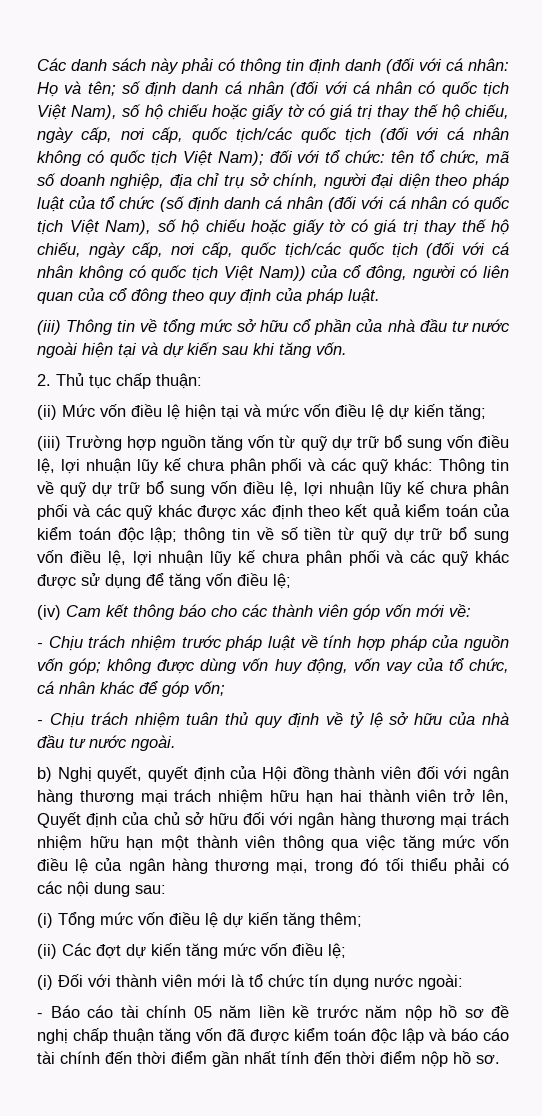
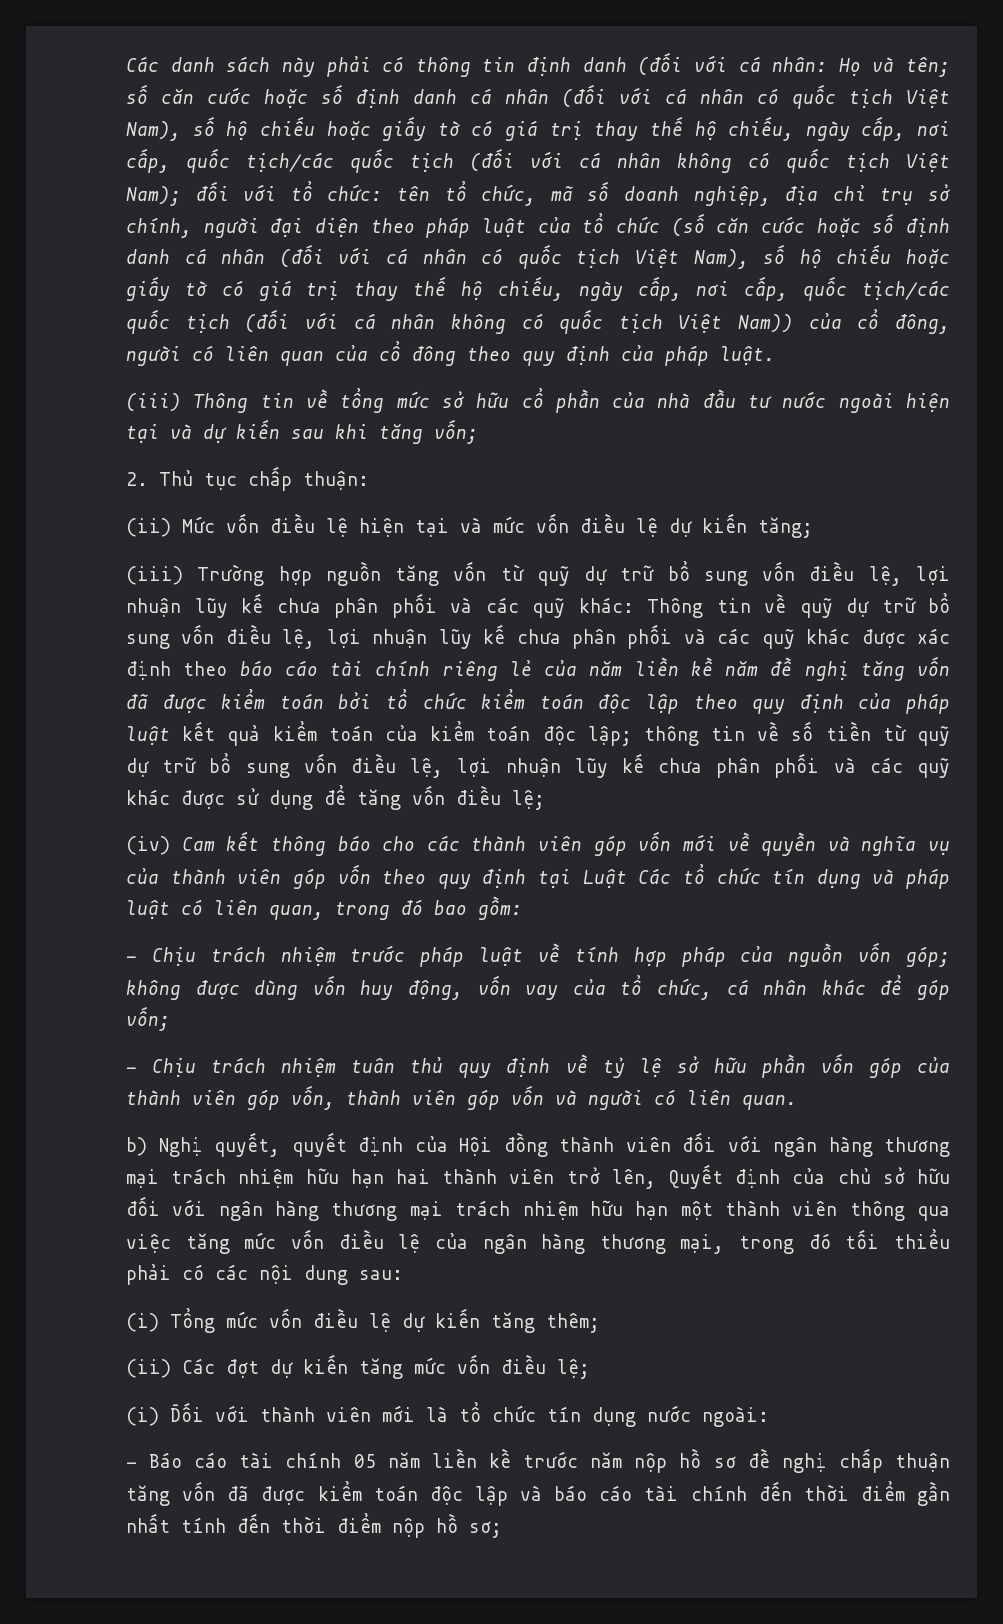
- số định danh cá nhân (đối với cá nhân có quốc tịch Việt Nam), số hộ chiếu hoặc giấy tờ có giá trị thay thế hộ chiếu, ngày cấp, nơi cấp, quốc tịch/các quốc tịch (đối với cá nhân không có quốc tịch Việt Nam);
+ số căn cước hoặc số định danh cá nhân (đối với cá nhân có quốc tịch Việt Nam), số hộ chiếu hoặc giấy tờ có giá trị thay thế hộ chiếu, ngày cấp, nơi cấp, quốc tịch/các quốc tịch (đối với cá nhân không có quốc tịch Việt Nam);
- tên tổ chức, mã số doanh nghiệp, địa chỉ trụ sở chính, người đại diện theo pháp luật của tổ chức (số định danh cá nhân (đối với cá nhân có quốc tịch Việt Nam), số hộ chiếu hoặc giấy tờ có giá trị thay thế hộ chiếu, ngày cấp, nơi cấp, quốc tịch/các quốc tịch (đối với cá nhân không có quốc tịch Việt Nam)) của cổ đông, người có liên quan của cổ đông theo quy định của pháp luật.
+ tên tổ chức, mã số doanh nghiệp, địa chỉ trụ sở chính, người đại diện theo pháp luật của tổ chức (số căn cước hoặc số định danh cá nhân (đối với cá nhân có quốc tịch Việt Nam), số hộ chiếu hoặc giấy tờ có giá trị thay thế hộ chiếu, ngày cấp, nơi cấp, quốc tịch/các quốc tịch (đối với cá nhân không có quốc tịch Việt Nam)) của cổ đông, người có liên quan của cổ đông theo quy định của pháp luật.
- (iii) Thông tin về tổng mức sở hữu cổ phần của nhà đầu tư nước ngoài hiện tại và dự kiến sau khi tăng vốn.
+ (iii) Thông tin về tổng mức sở hữu cổ phần của nhà đầu tư nước ngoài hiện tại và dự kiến sau khi tăng vốn;
- Thông tin về quỹ dự trữ bổ sung vốn điều lệ, lợi nhuận lũy kế chưa phân phối và các quỹ khác được xác định theo kết quả kiểm toán của kiểm toán độc lập;
+ Thông tin về quỹ dự trữ bổ sung vốn điều lệ, lợi nhuận lũy kế chưa phân phối và các quỹ khác được xác định theo báo cáo tài chính riêng lẻ của năm liền kề năm đề nghị tăng vốn đã được kiểm toán bởi tổ chức kiểm toán độc lập theo quy định của pháp luật kết quả kiểm toán của kiểm toán độc lập;
- (iv) Cam kết thông báo cho các thành viên góp vốn mới về:
+ (iv) Cam kết thông báo cho các thành viên góp vốn mới về quyền và nghĩa vụ của thành viên góp vốn theo quy định tại Luật Các tổ chức tín dụng và pháp luật có liên quan, trong đó bao gồm:
- - Chịu trách nhiệm tuân thủ quy định về tỷ lệ sở hữu của nhà đầu tư nước ngoài.
+ - Chịu trách nhiệm tuân thủ quy định về tỷ lệ sở hữu phần vốn góp của thành viên góp vốn, thành viên góp vốn và người có liên quan.
- - Báo cáo tài chính 05 năm liền kề trước năm nộp hồ sơ đề nghị chấp thuận tăng vốn đã được kiểm toán độc lập và báo cáo tài chính đến thời điểm gần nhất tính đến thời điểm nộp hồ sơ.
+ - Báo cáo tài chính 05 năm liền kề trước năm nộp hồ sơ đề nghị chấp thuận tăng vốn đã được kiểm toán độc lập và báo cáo tài chính đến thời điểm gần nhất tính đến thời điểm nộp hồ sơ;

